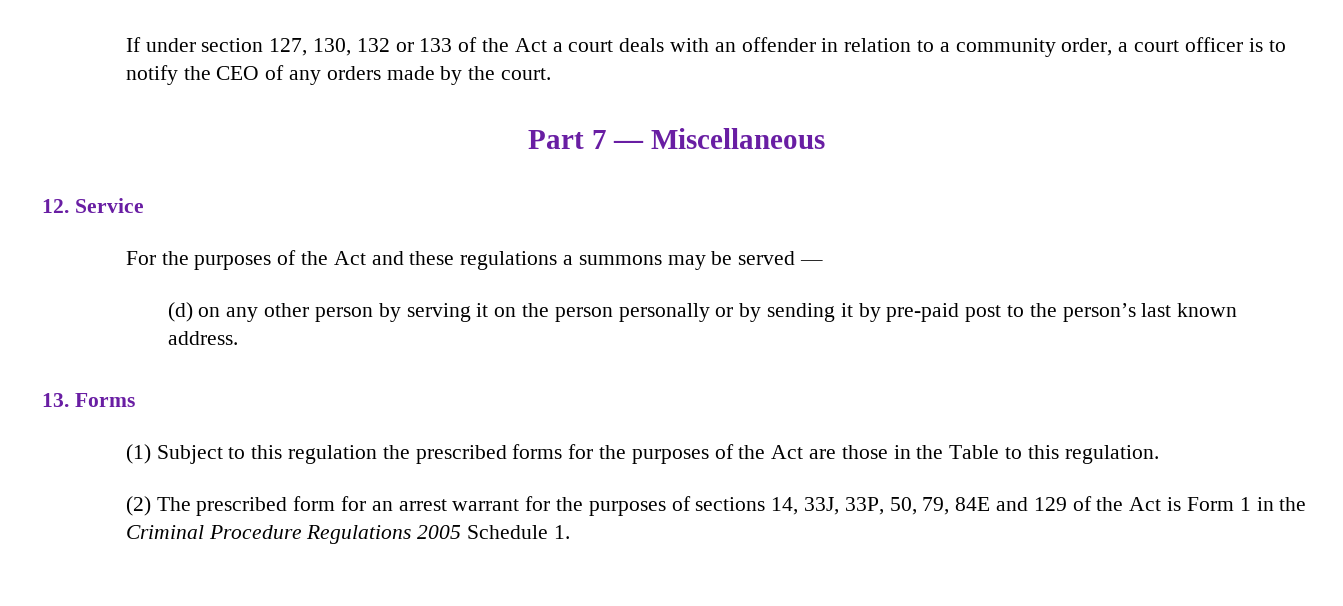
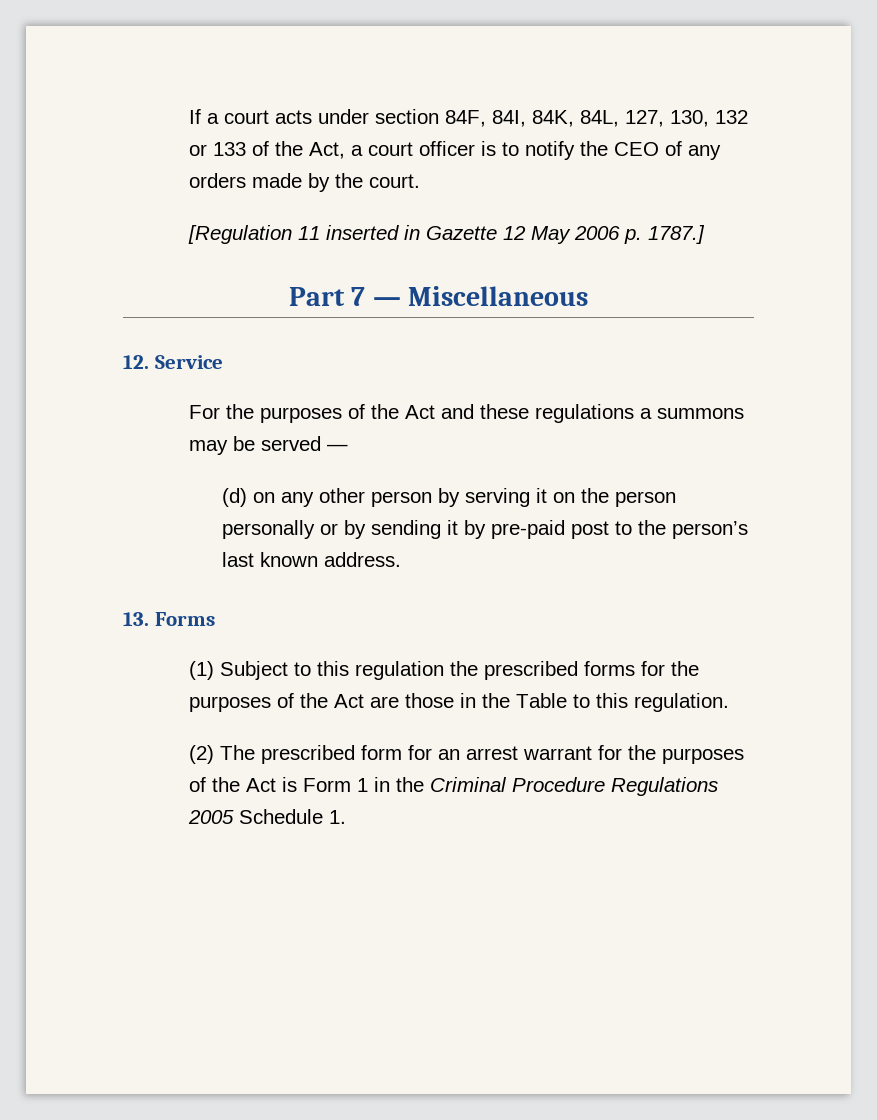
- If under section 127, 130, 132 or 133 of the Act a court deals with an offender in relation to a community order, a court officer is to notify the CEO of any orders made by the court.
+ If a court acts under section 84F, 84I, 84K, 84L, 127, 130, 132 or 133 of the Act, a court officer is to notify the CEO of any orders made by the court.
+ [Regulation 11 inserted in Gazette 12 May 2006 p. 1787.]
- (2) The prescribed form for an arrest warrant for the purposes of sections 14, 33J, 33P, 50, 79, 84E and 129 of the Act is Form 1 in the Criminal Procedure Regulations 2005 Schedule 1.
+ (2) The prescribed form for an arrest warrant for the purposes of the Act is Form 1 in the Criminal Procedure Regulations 2005 Schedule 1.

